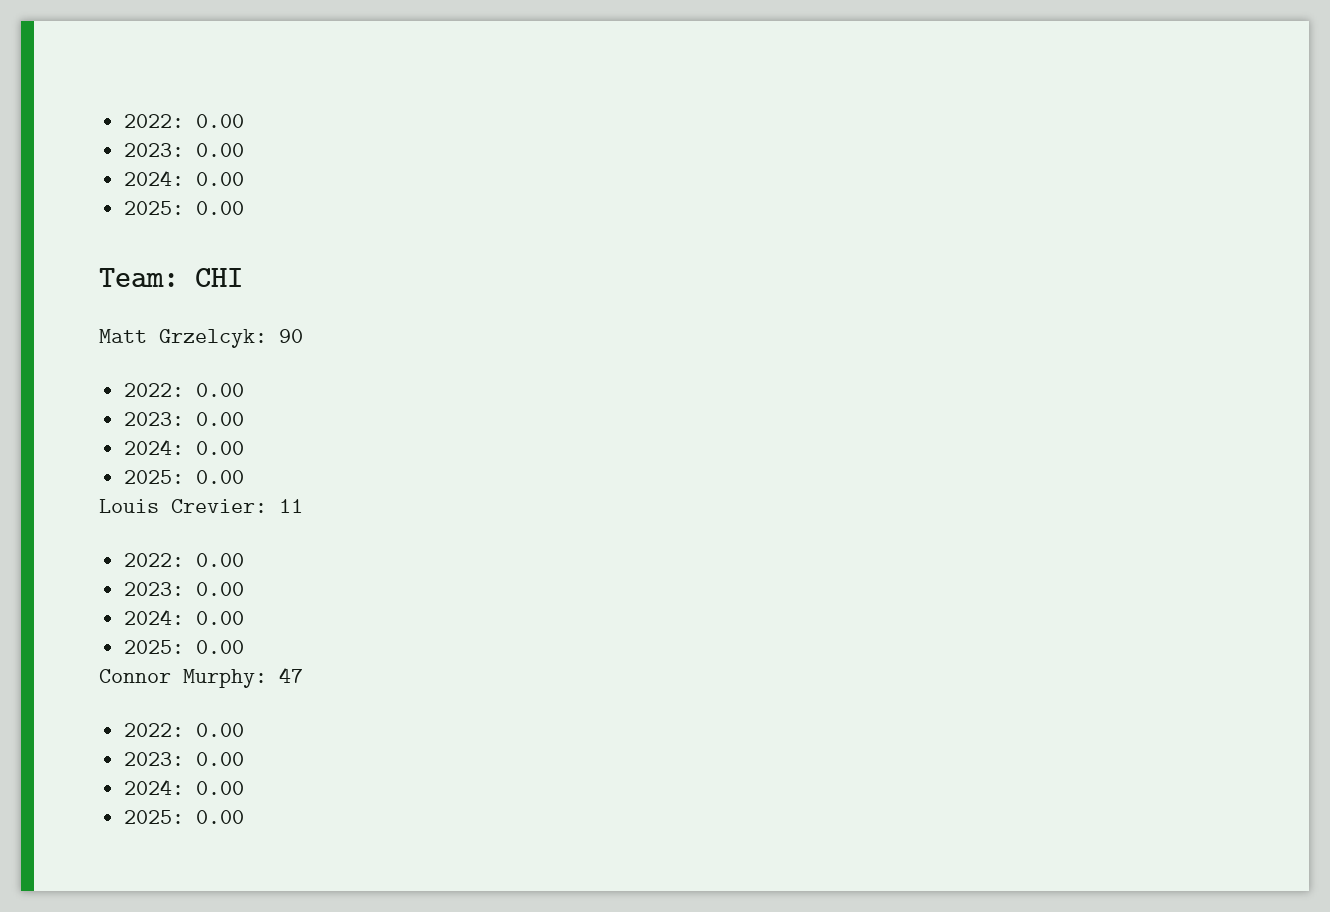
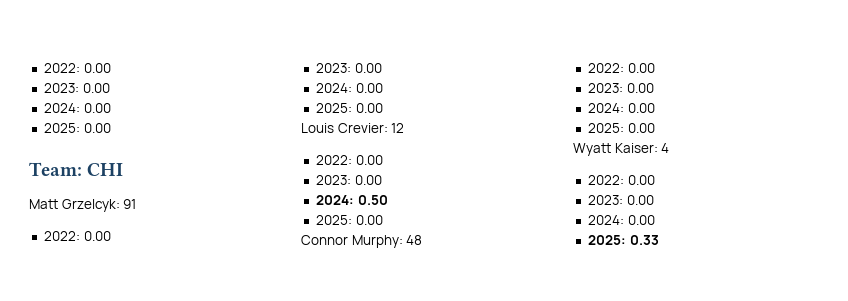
- Matt Grzelcyk: 90
+ Matt Grzelcyk: 91
- Louis Crevier: 11
+ Louis Crevier: 12
+ 2022: 0.00
+ 2023: 0.00
+ 2024: 0.50
+ 2025: 0.00
+ Connor Murphy: 48
  2022: 0.00
  2023: 0.00
  2024: 0.00
  2025: 0.00
- Connor Murphy: 47
+ Wyatt Kaiser: 4
  2022: 0.00
  2023: 0.00
  2024: 0.00
- 2025: 0.00
+ 2025: 0.33

